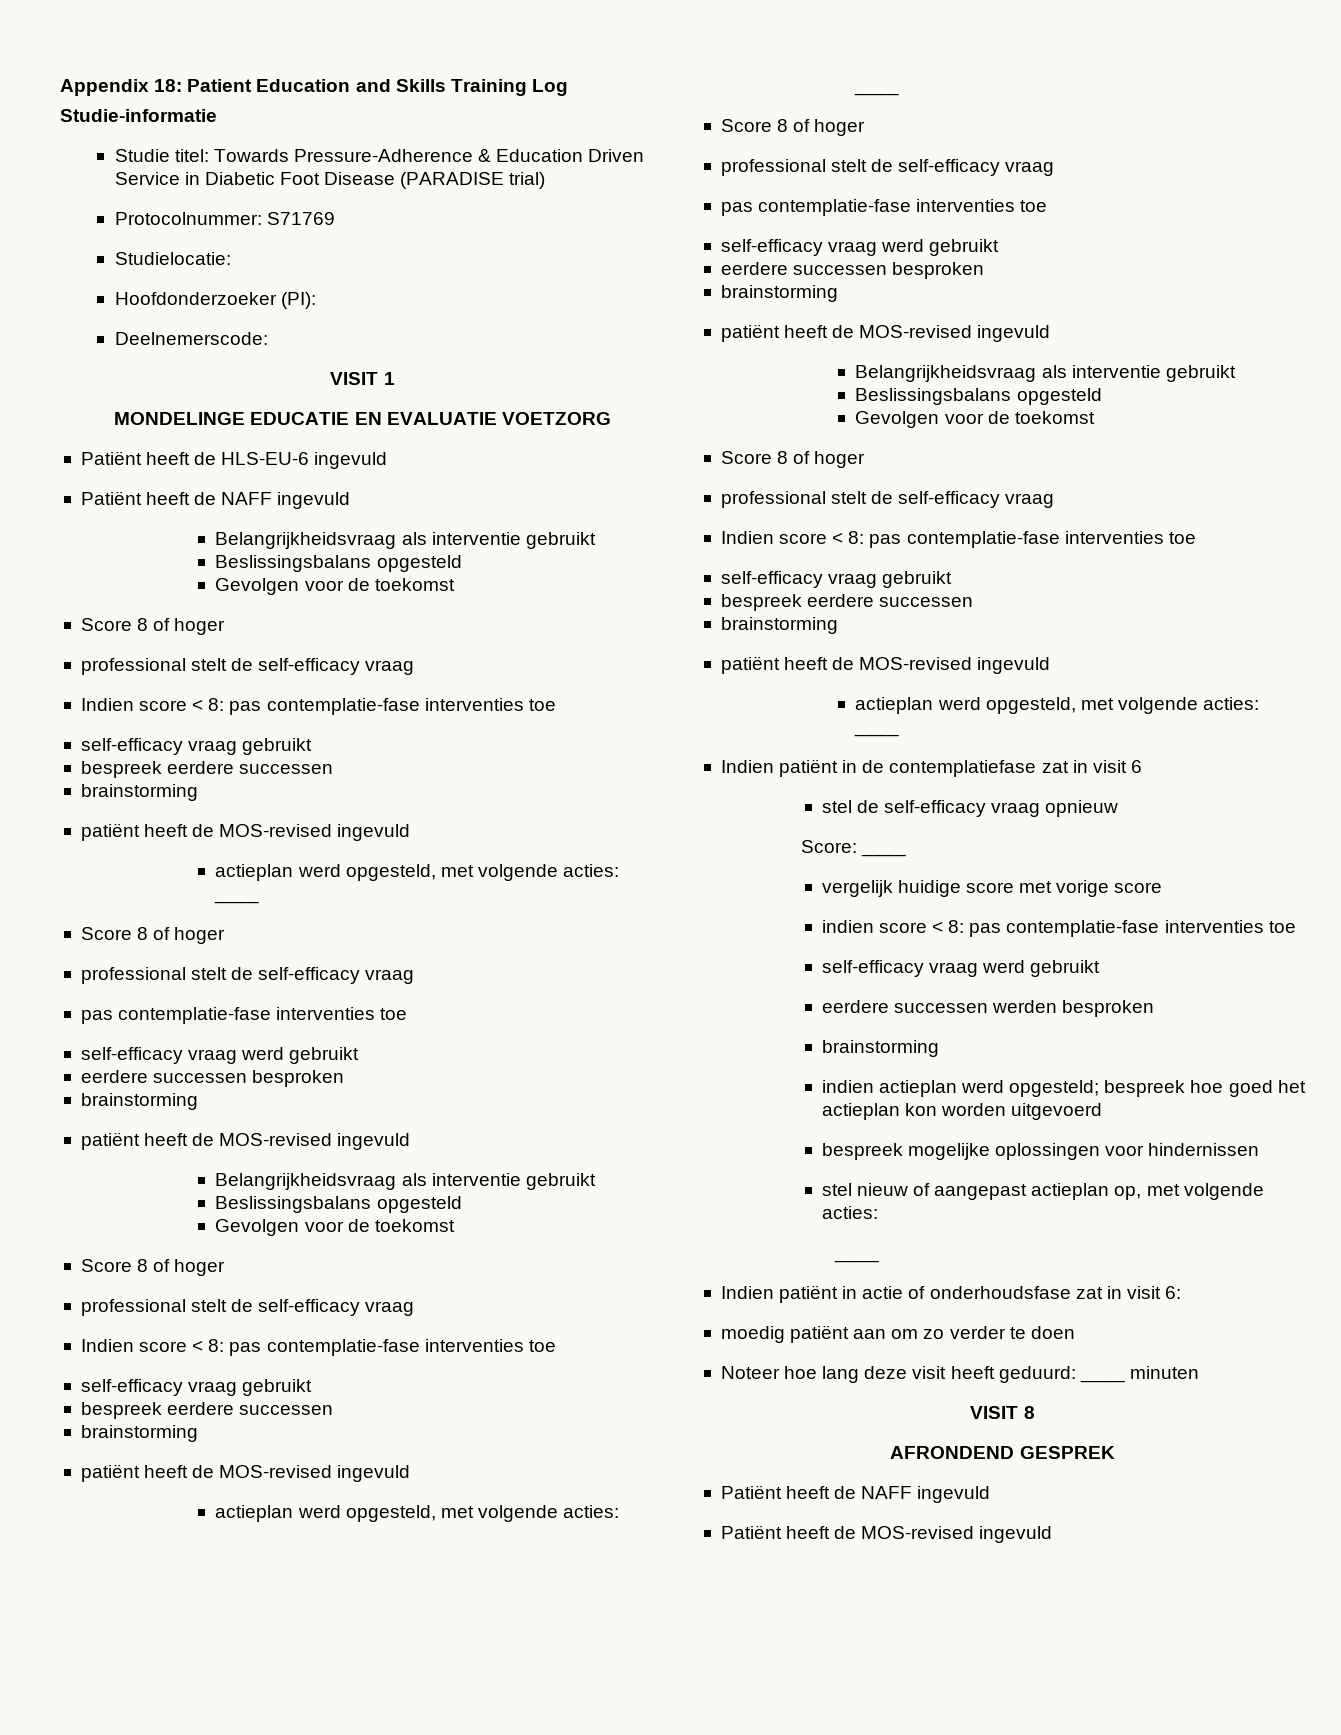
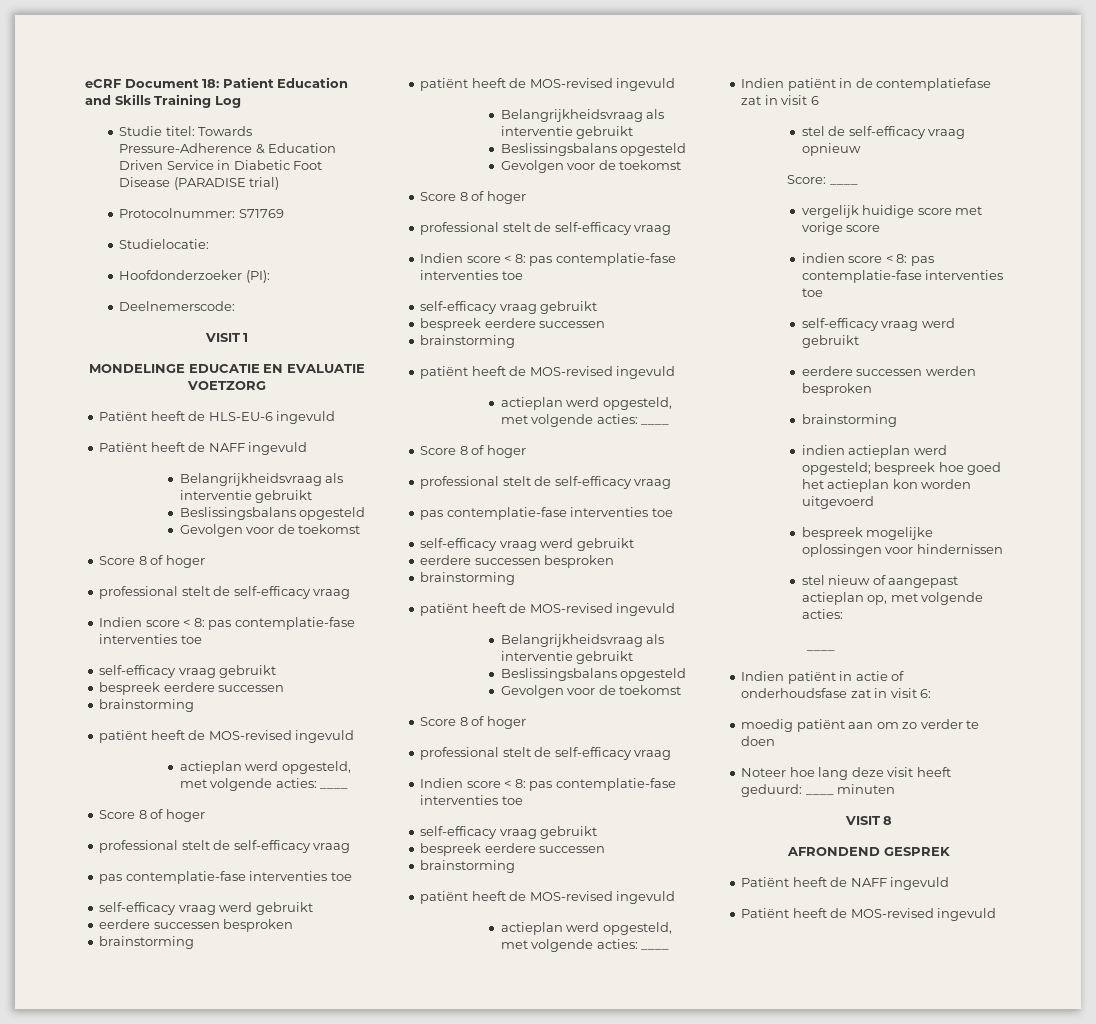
- Appendix 18: Patient Education and Skills Training Log
+ eCRF Document 18: Patient Education and Skills Training Log
- Studie-informatie

